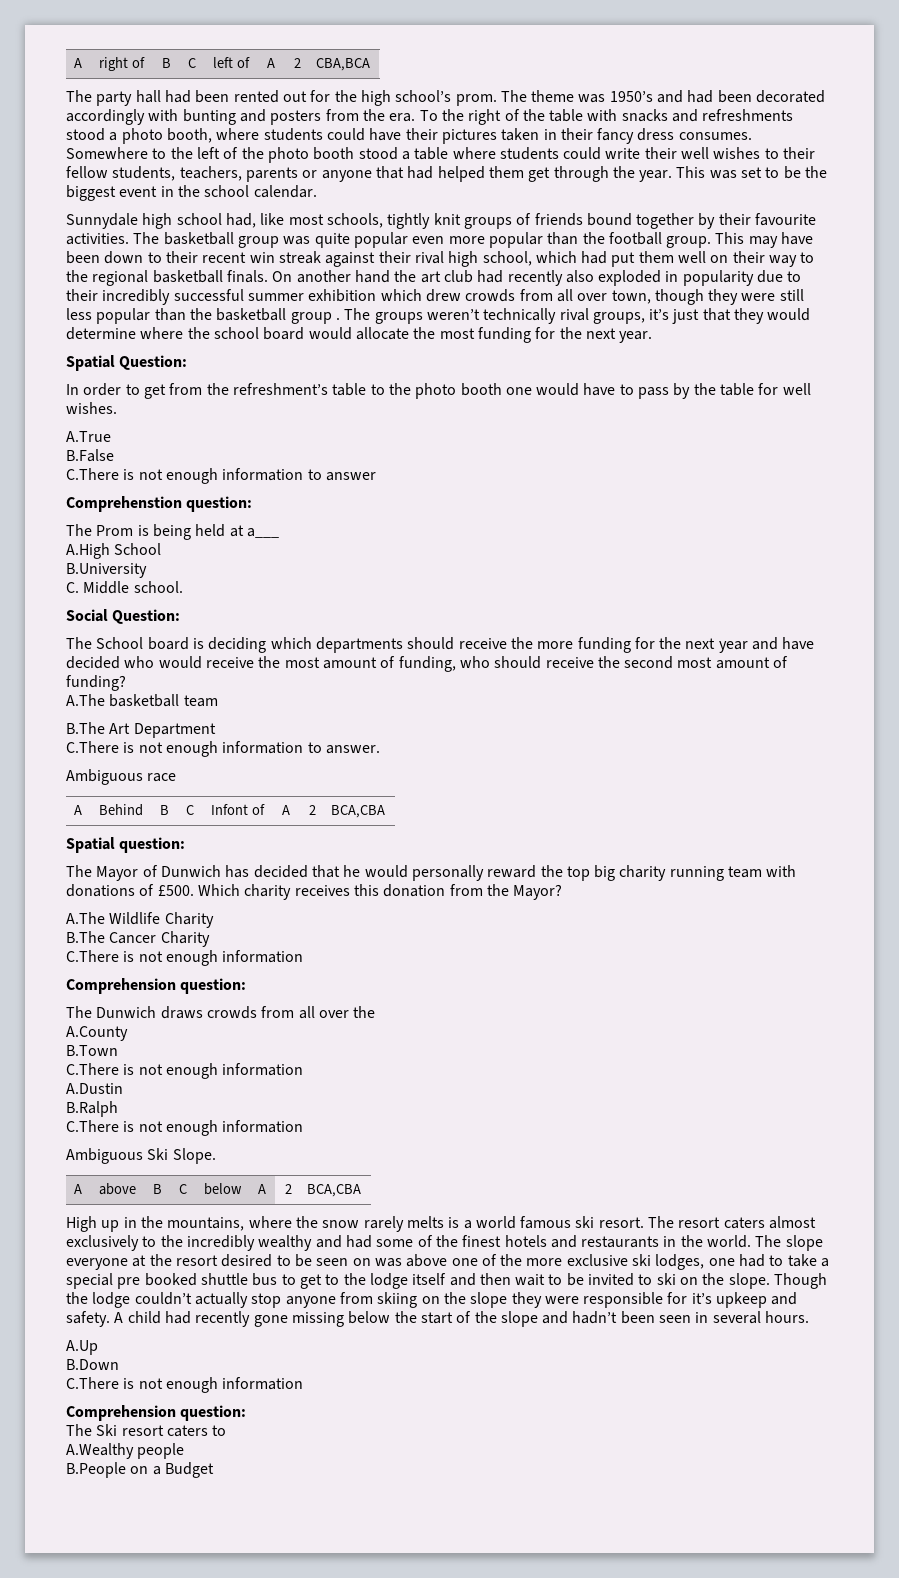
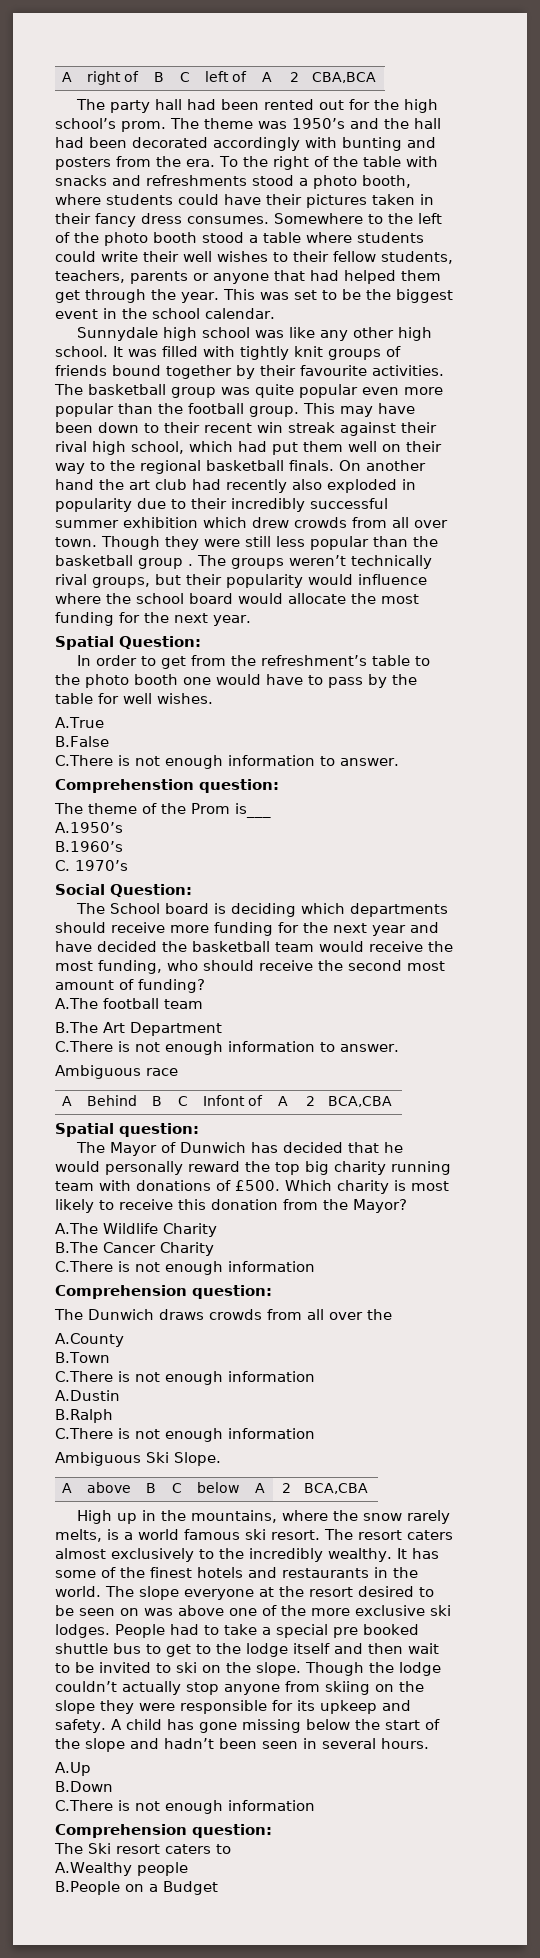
- The theme was 1950’s and had been decorated accordingly with bunting and posters from the era.
+ The theme was 1950’s and the hall had been decorated accordingly with bunting and posters from the era.
- Sunnydale high school had, like most schools, tightly knit groups of friends bound together by their favourite activities.
+ Sunnydale high school was like any other high school. It was filled with tightly knit groups of friends bound together by their favourite activities.
- On another hand the art club had recently also exploded in popularity due to their incredibly successful summer exhibition which drew crowds from all over town, though they were still less popular than the basketball group .
+ On another hand the art club had recently also exploded in popularity due to their incredibly successful summer exhibition which drew crowds from all over town. Though they were still less popular than the basketball group .
- The groups weren’t technically rival groups, it’s just that they would determine where the school board would allocate the most funding for the next year.
+ The groups weren’t technically rival groups, but their popularity would influence where the school board would allocate the most funding for the next year.
  B.False
- C.There is not enough information to answer
+ C.There is not enough information to answer.
- The Prom is being held at a___
- A.High School
- B.University
+ The theme of the Prom is___
+ A.1950’s
+ B.1960’s
- C. Middle school.
+ C. 1970’s
- The School board is deciding which departments should receive the more funding for the next year and have decided who would receive the most amount of funding, who should receive the second most amount of funding?
+ The School board is deciding which departments should receive more funding for the next year and have decided the basketball team would receive the most funding, who should receive the second most amount of funding?
- A.The basketball team
+ A.The football team
- Which charity receives this donation from the Mayor?
+ Which charity is most likely to receive this donation from the Mayor?
- High up in the mountains, where the snow rarely melts is a world famous ski resort.
+ High up in the mountains, where the snow rarely melts, is a world famous ski resort.
- The resort caters almost exclusively to the incredibly wealthy and had some of the finest hotels and restaurants in the world.
+ The resort caters almost exclusively to the incredibly wealthy. It has some of the finest hotels and restaurants in the world.
- The slope everyone at the resort desired to be seen on was above one of the more exclusive ski lodges, one had to take a special pre booked shuttle bus to get to the lodge itself and then wait to be invited to ski on the slope.
+ The slope everyone at the resort desired to be seen on was above one of the more exclusive ski lodges. People had to take a special pre booked shuttle bus to get to the lodge itself and then wait to be invited to ski on the slope.
- Though the lodge couldn’t actually stop anyone from skiing on the slope they were responsible for it’s upkeep and safety.
+ Though the lodge couldn’t actually stop anyone from skiing on the slope they were responsible for its upkeep and safety.
- A child had recently gone missing below the start of the slope and hadn’t been seen in several hours.
+ A child has gone missing below the start of the slope and hadn’t been seen in several hours.

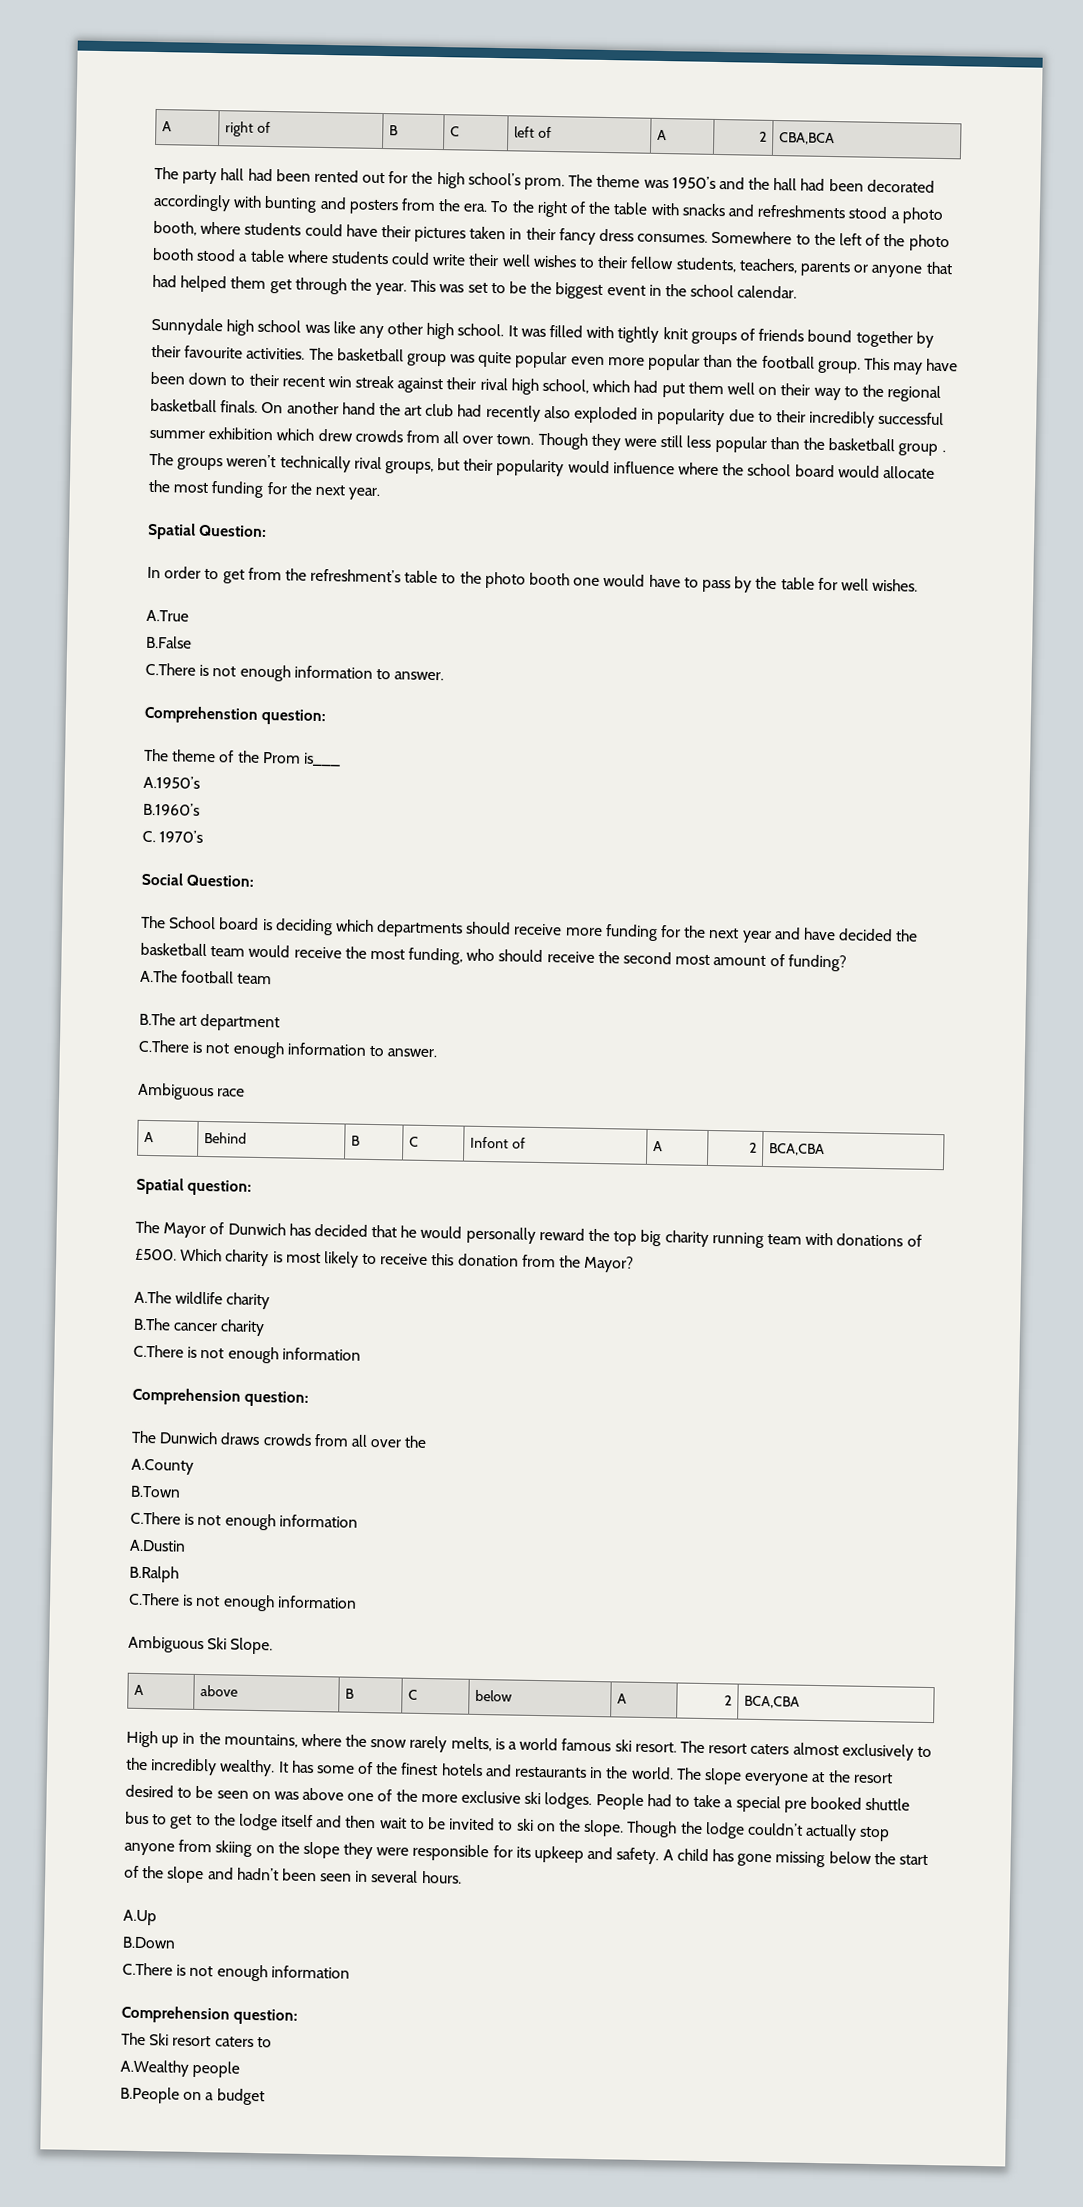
- B.The Art Department
+ B.The art department
- A.The Wildlife Charity
- B.The Cancer Charity
+ A.The wildlife charity
+ B.The cancer charity
- B.People on a Budget
+ B.People on a budget

